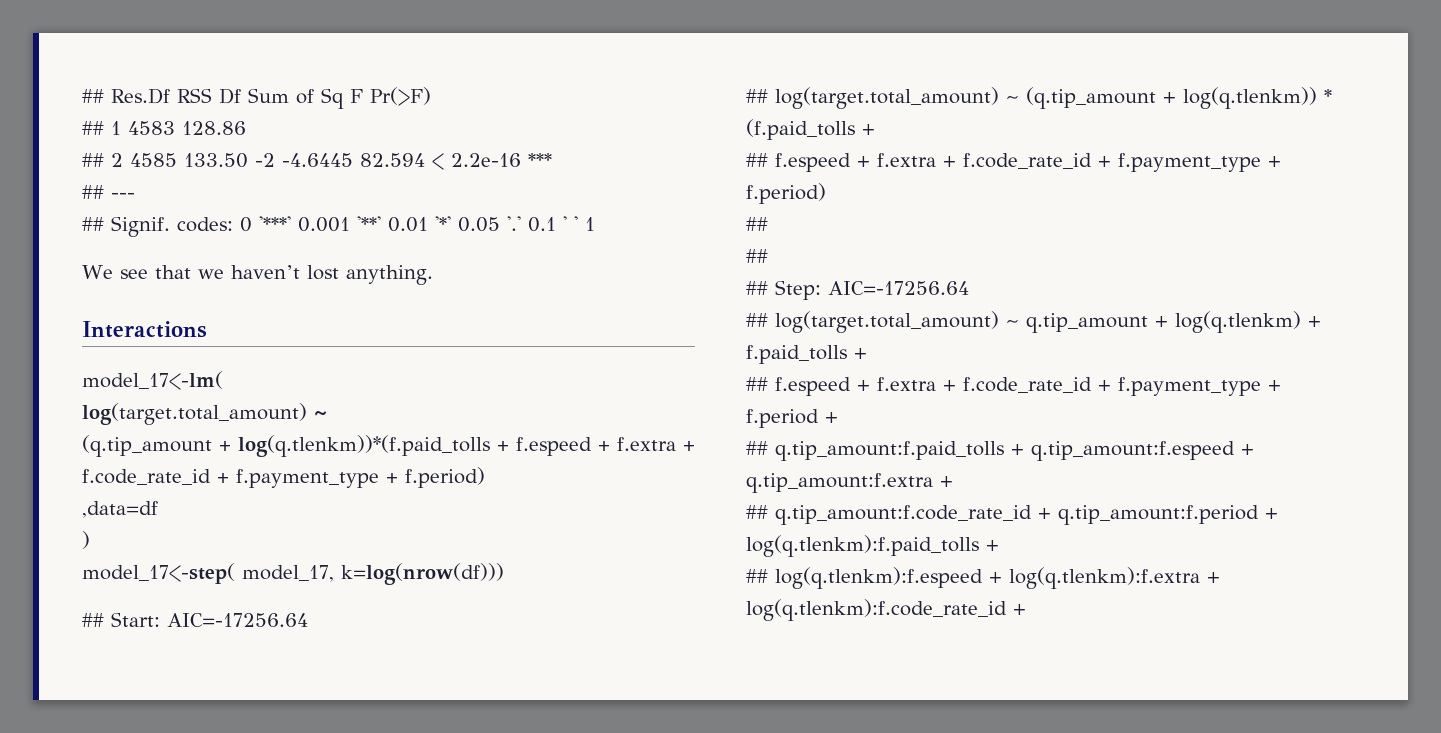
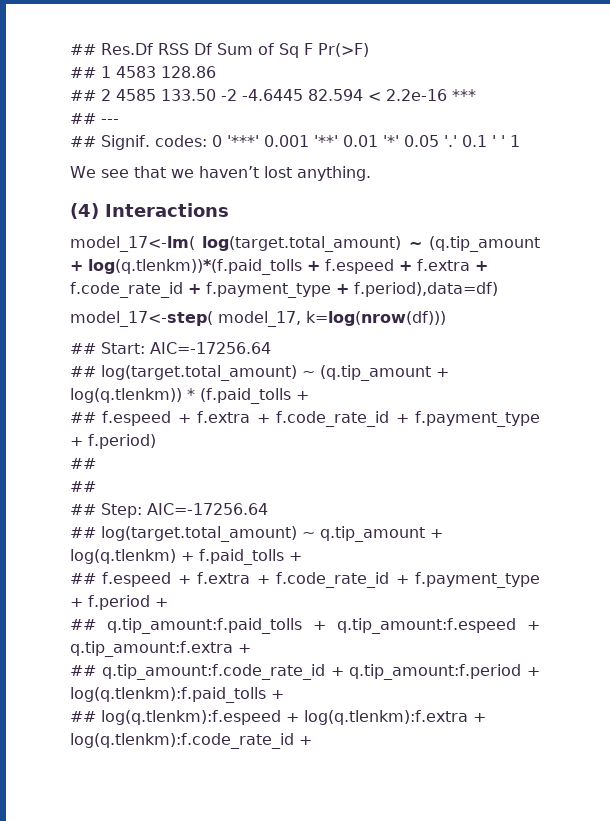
- Interactions
+ (4) Interactions
- model_17<-lm(
- log(target.total_amount) ~
- (q.tip_amount + log(q.tlenkm))*(f.paid_tolls + f.espeed + f.extra + f.code_rate_id + f.payment_type + f.period)
- ,data=df
- )
+ model_17<-lm( log(target.total_amount) ~ (q.tip_amount + log(q.tlenkm))*(f.paid_tolls + f.espeed + f.extra + f.code_rate_id + f.payment_type + f.period),data=df)

